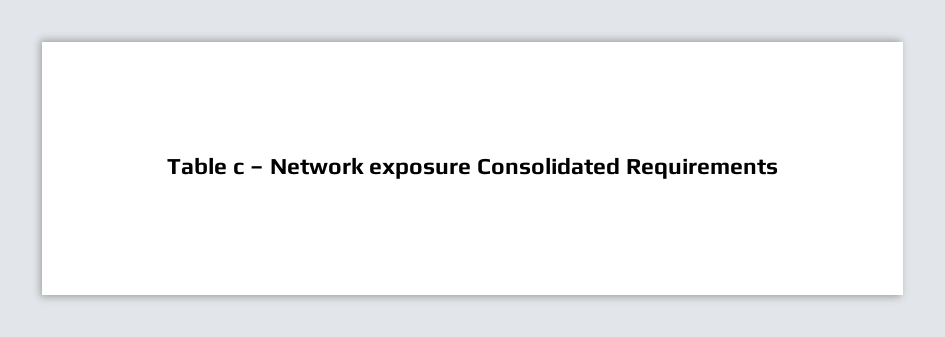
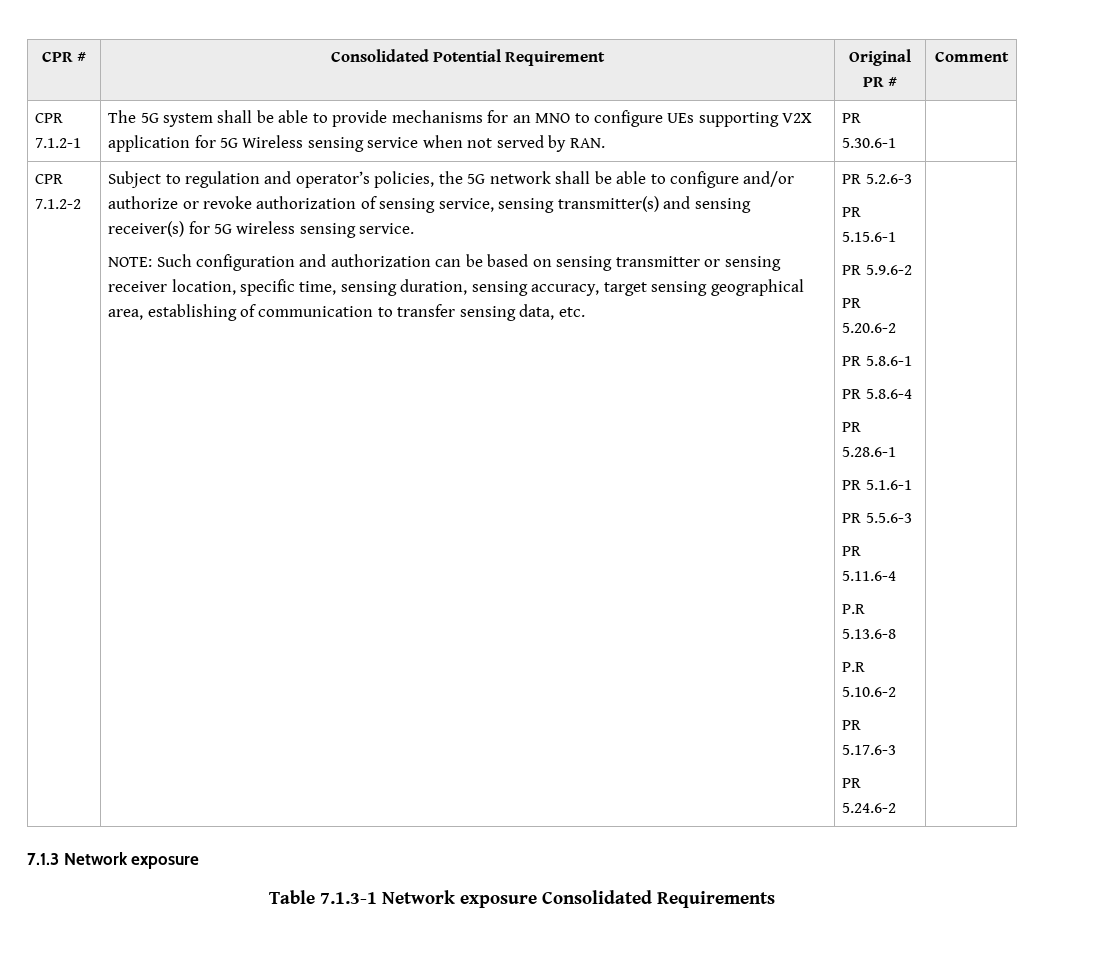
- Table c – Network exposure Consolidated Requirements
+ CPR # | Consolidated Potential Requirement | Original PR # | Comment
+ CPR 7.1.2-1 | The 5G system shall be able to provide mechanisms for an MNO to configure UEs supporting V2X application for 5G Wireless sensing service when not served by RAN. | PR 5.30.6-1 |
+ CPR 7.1.2-2 | Subject to regulation and operator’s policies, the 5G network shall be able to configure and/or authorize or revoke authorization of sensing service, sensing transmitter(s) and sensing receiver(s) for 5G wireless sensing service.
+ NOTE: Such configuration and authorization can be based on sensing transmitter or sensing receiver location, specific time, sensing duration, sensing accuracy, target sensing geographical area, establishing of communication to transfer sensing data, etc. | PR 5.2.6-3
+ PR 5.15.6-1
+ PR 5.9.6-2
+ PR 5.20.6-2
+ PR 5.8.6-1
+ PR 5.8.6-4
+ PR 5.28.6-1
+ PR 5.1.6-1
+ PR 5.5.6-3
+ PR 5.11.6-4
+ P.R 5.13.6-8
+ P.R 5.10.6-2
+ PR 5.17.6-3
+ PR 5.24.6-2 |
+ 7.1.3 Network exposure
+ Table 7.1.3-1 Network exposure Consolidated Requirements

